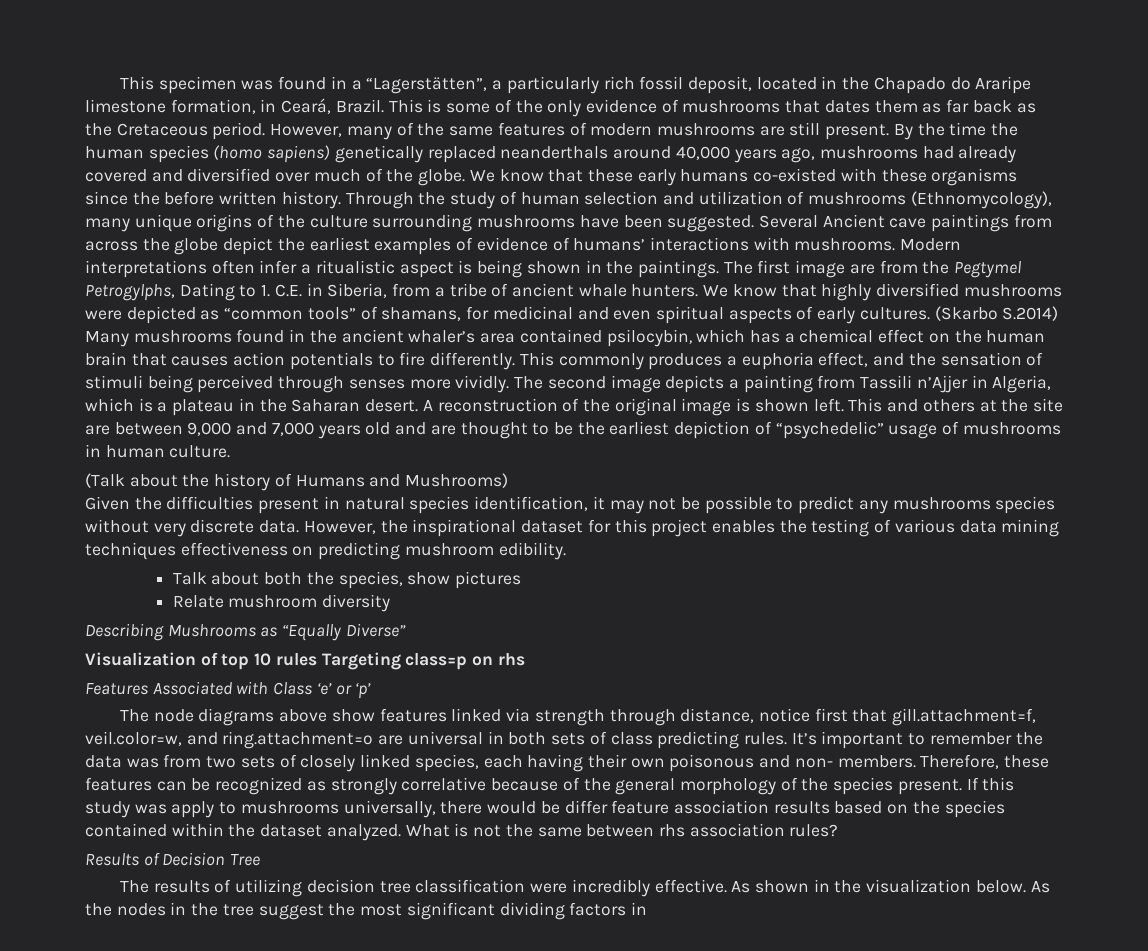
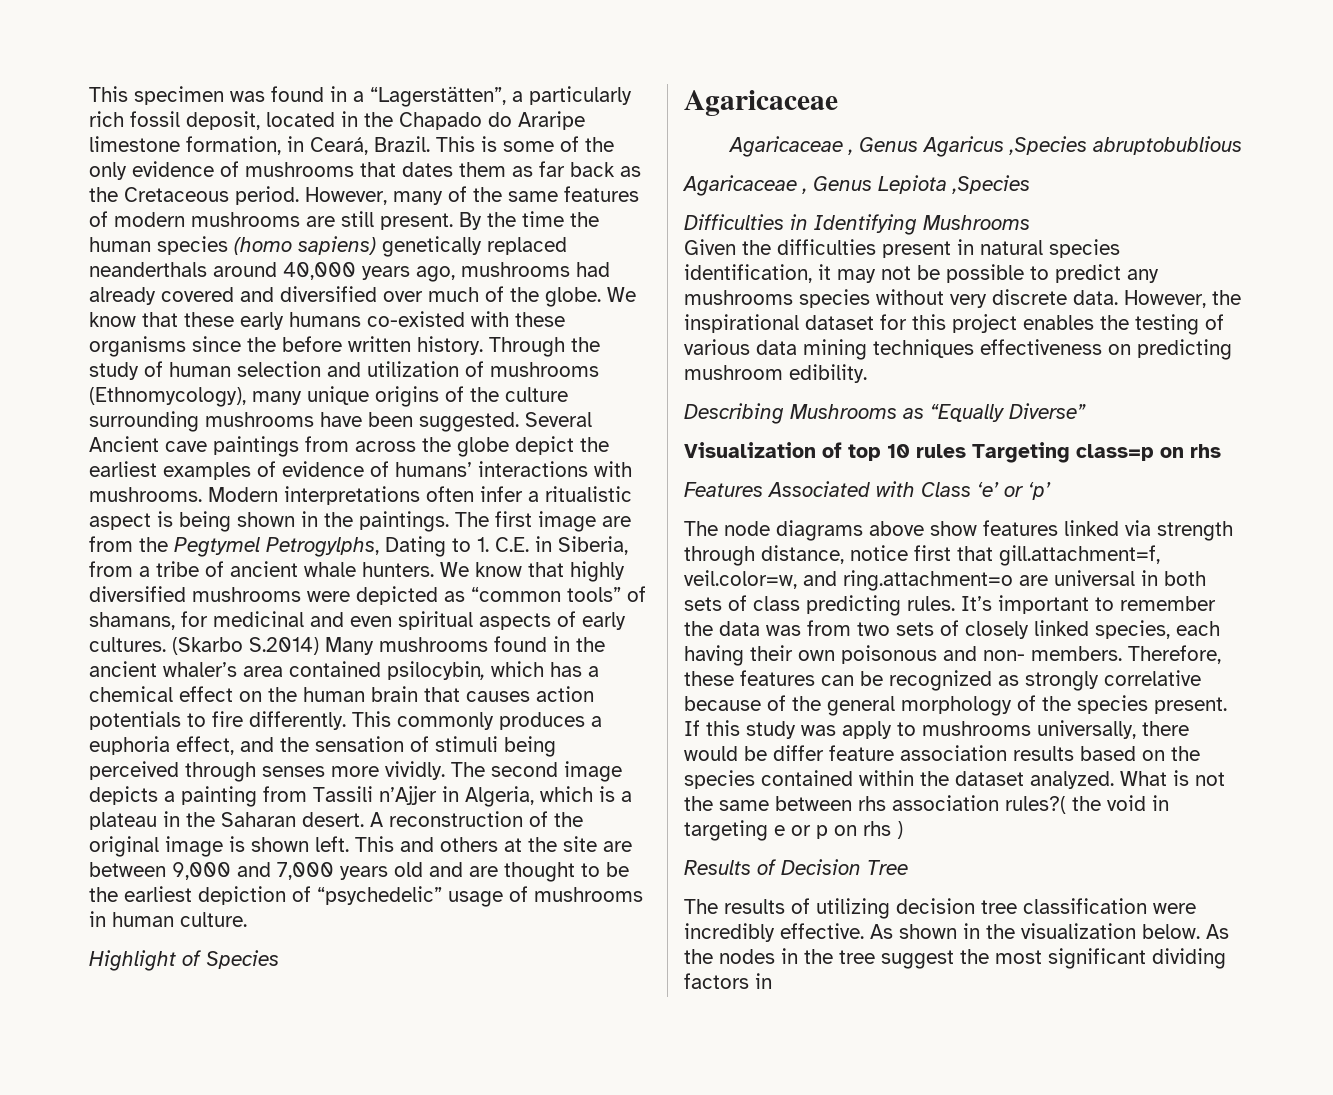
- (Talk about the history of Humans and Mushrooms)
+ Highlight of Species
+ Agaricaceae
+ Agaricaceae , Genus Agaricus ,Species abruptobublious
+ Agaricaceae , Genus Lepiota ,Species
+ Difficulties in Identifying Mushrooms
- Talk about both the species, show pictures
- Relate mushroom diversity
- What is not the same between rhs association rules?
+ What is not the same between rhs association rules?( the void in targeting e or p on rhs )

